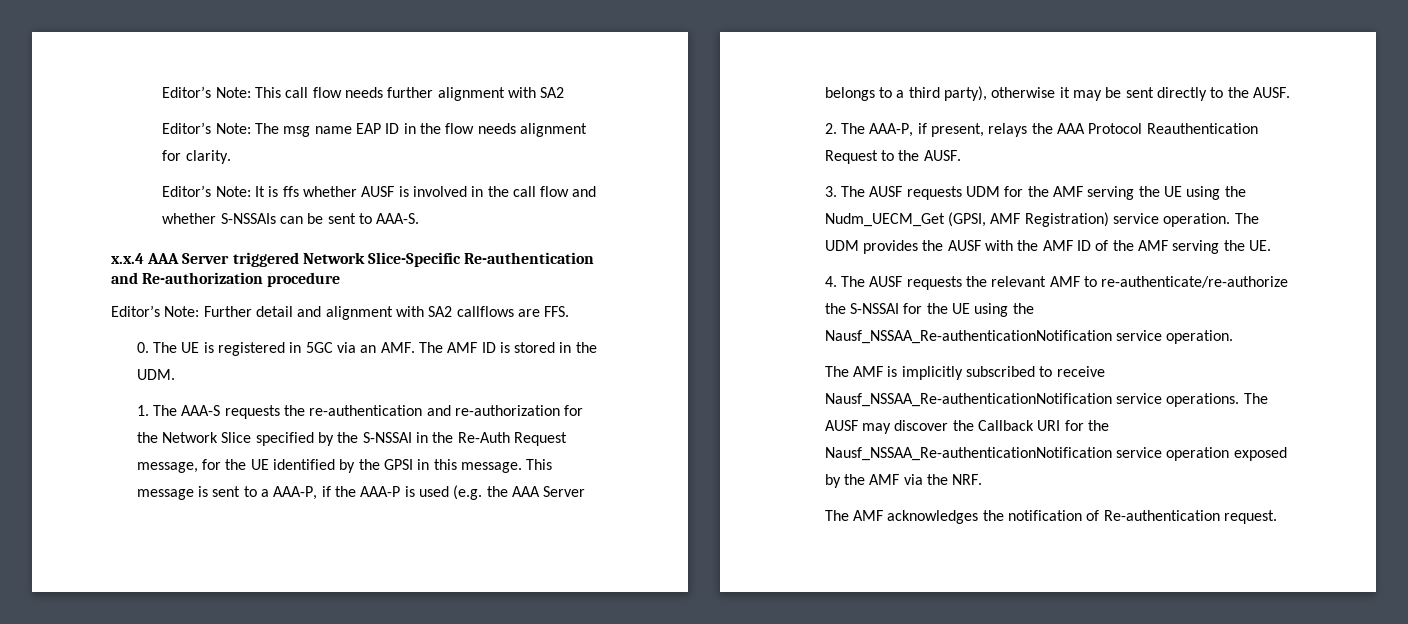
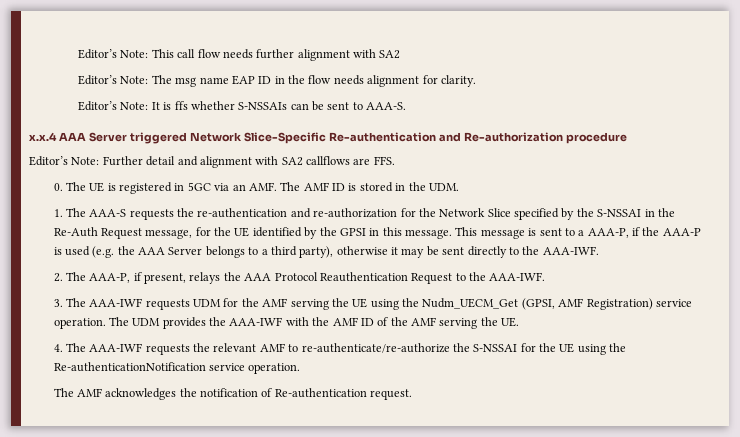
- Editor’s Note: It is ffs whether AUSF is involved in the call flow and whether S-NSSAIs can be sent to AAA-S.
+ Editor’s Note: It is ffs whether S-NSSAIs can be sent to AAA-S.
- This message is sent to a AAA-P, if the AAA-P is used (e.g. the AAA Server belongs to a third party), otherwise it may be sent directly to the AUSF.
+ This message is sent to a AAA-P, if the AAA-P is used (e.g. the AAA Server belongs to a third party), otherwise it may be sent directly to the AAA-IWF.
- 2. The AAA-P, if present, relays the AAA Protocol Reauthentication Request to the AUSF.
+ 2. The AAA-P, if present, relays the AAA Protocol Reauthentication Request to the AAA-IWF.
- 3. The AUSF requests UDM for the AMF serving the UE using the Nudm_UECM_Get (GPSI, AMF Registration) service operation.
+ 3. The AAA-IWF requests UDM for the AMF serving the UE using the Nudm_UECM_Get (GPSI, AMF Registration) service operation.
- The UDM provides the AUSF with the AMF ID of the AMF serving the UE.
+ The UDM provides the AAA-IWF with the AMF ID of the AMF serving the UE.
- 4. The AUSF requests the relevant AMF to re-authenticate/re-authorize the S-NSSAI for the UE using the Nausf_NSSAA_Re-authenticationNotification service operation.
- The AMF is implicitly subscribed to receive Nausf_NSSAA_Re-authenticationNotification service operations. The AUSF may discover the Callback URI for the Nausf_NSSAA_Re-authenticationNotification service operation exposed by the AMF via the NRF.
+ 4. The AAA-IWF requests the relevant AMF to re-authenticate/re-authorize the S-NSSAI for the UE using the Re-authenticationNotification service operation.

